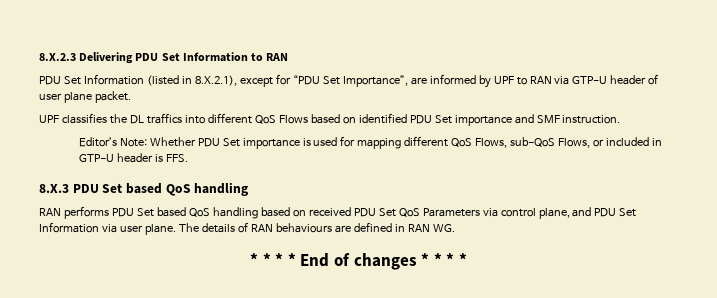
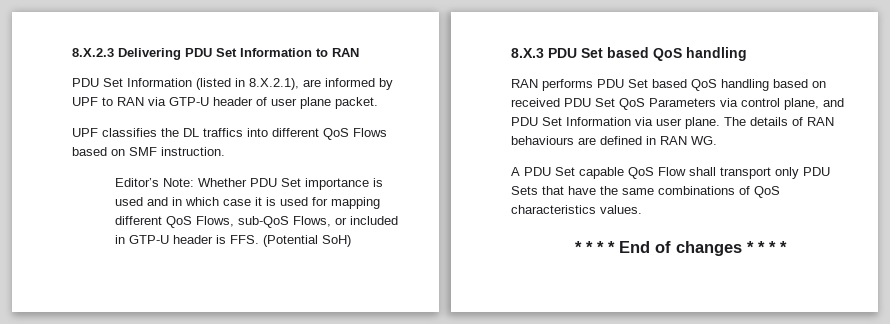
- PDU Set Information (listed in 8.X.2.1), except for “PDU Set Importance”, are informed by UPF to RAN via GTP-U header of user plane packet.
+ PDU Set Information (listed in 8.X.2.1), are informed by UPF to RAN via GTP-U header of user plane packet.
- UPF classifies the DL traffics into different QoS Flows based on identified PDU Set importance and SMF instruction.
+ UPF classifies the DL traffics into different QoS Flows based on SMF instruction.
- Editor’s Note: Whether PDU Set importance is used for mapping different QoS Flows, sub-QoS Flows, or included in GTP-U header is FFS.
+ Editor’s Note: Whether PDU Set importance is used and in which case it is used for mapping different QoS Flows, sub-QoS Flows, or included in GTP-U header is FFS. (Potential SoH)
+ A PDU Set capable QoS Flow shall transport only PDU Sets that have the same combinations of QoS characteristics values.

